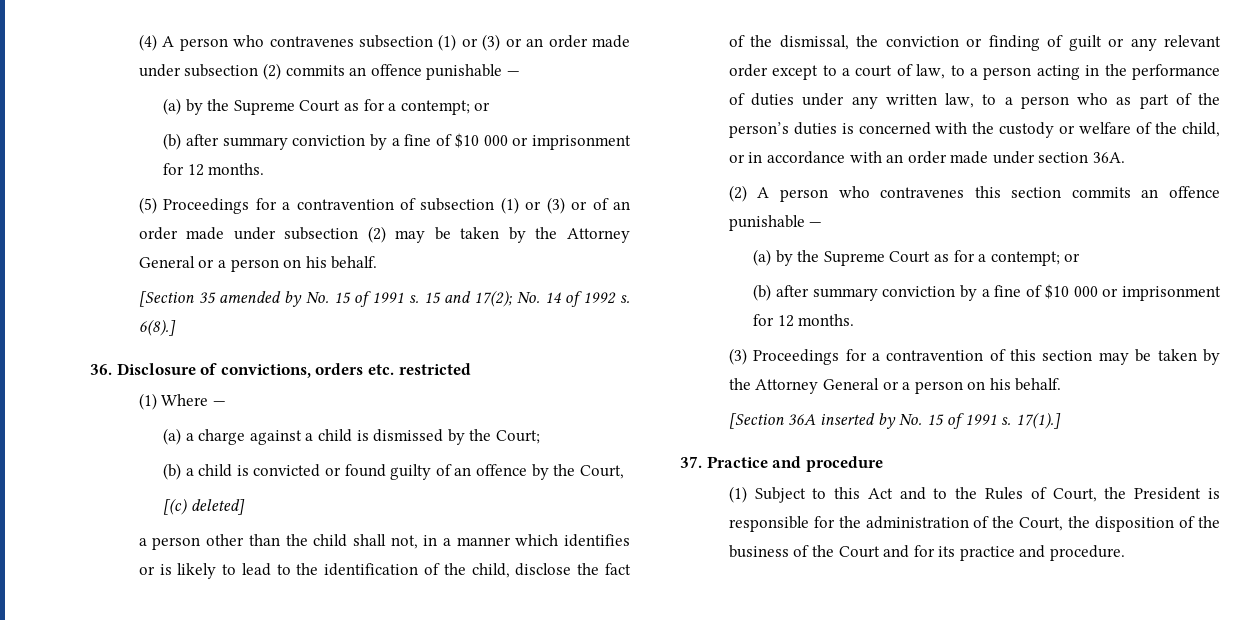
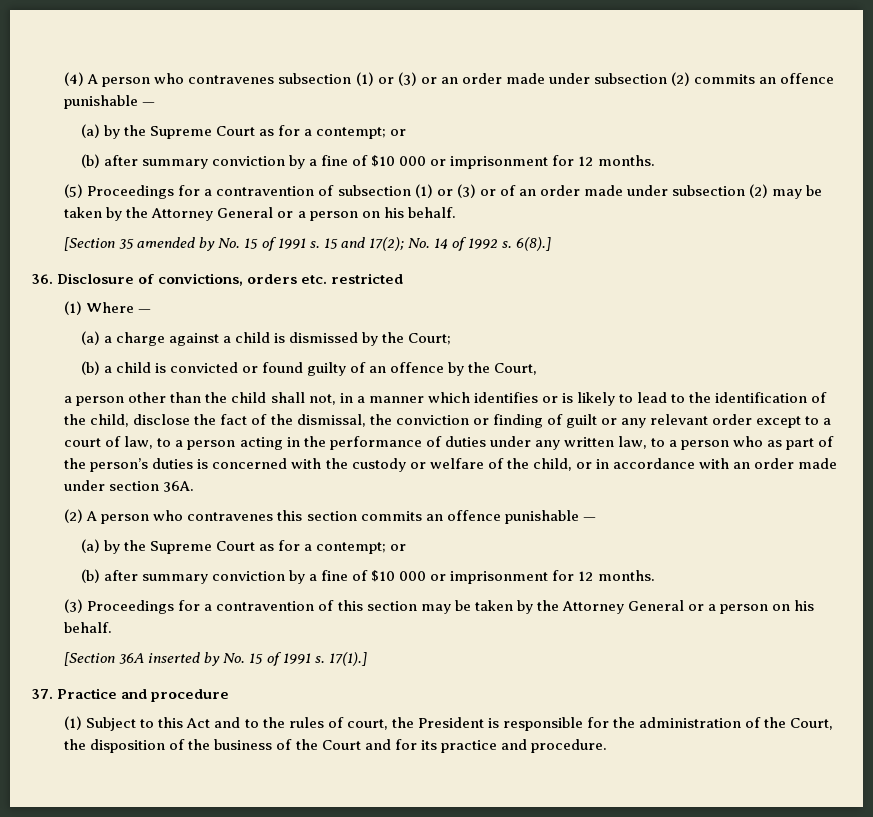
- [(c) deleted]
- (1) Subject to this Act and to the Rules of Court, the President is responsible for the administration of the Court, the disposition of the business of the Court and for its practice and procedure.
+ (1) Subject to this Act and to the rules of court, the President is responsible for the administration of the Court, the disposition of the business of the Court and for its practice and procedure.

